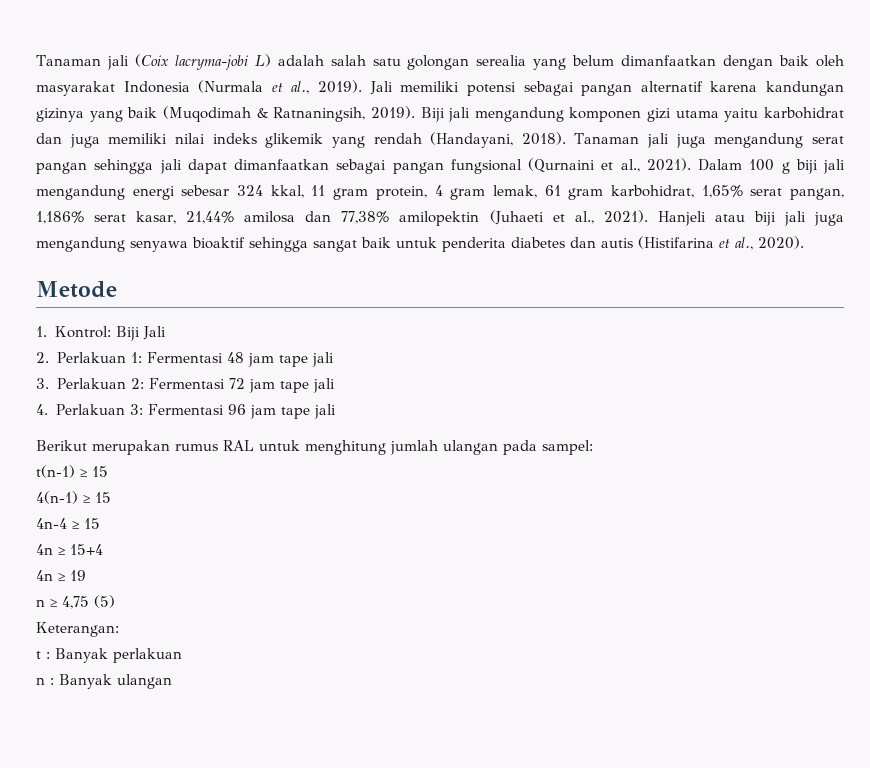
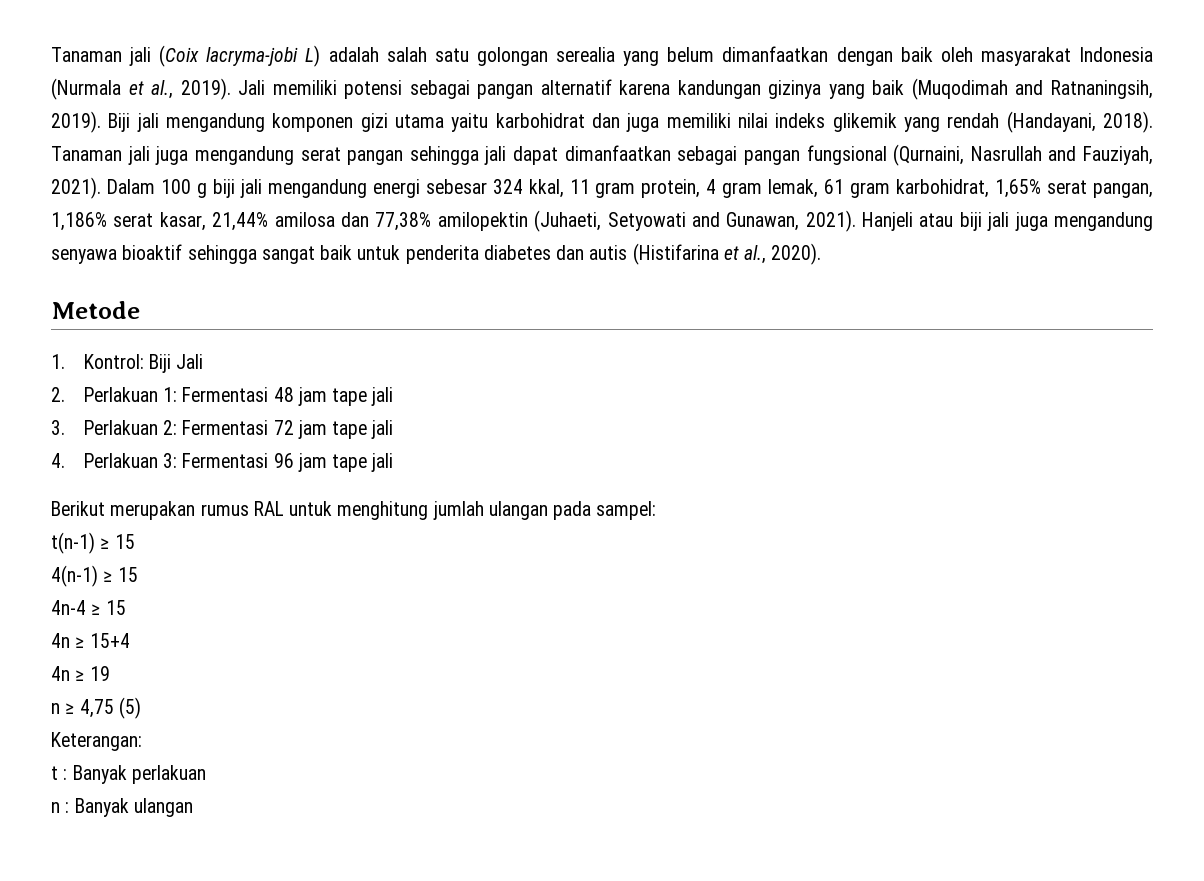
- Jali memiliki potensi sebagai pangan alternatif karena kandungan gizinya yang baik (Muqodimah & Ratnaningsih, 2019).
+ Jali memiliki potensi sebagai pangan alternatif karena kandungan gizinya yang baik (Muqodimah and Ratnaningsih, 2019).
- Tanaman jali juga mengandung serat pangan sehingga jali dapat dimanfaatkan sebagai pangan fungsional (Qurnaini et al., 2021).
+ Tanaman jali juga mengandung serat pangan sehingga jali dapat dimanfaatkan sebagai pangan fungsional (Qurnaini, Nasrullah and Fauziyah, 2021).
- Dalam 100 g biji jali mengandung energi sebesar 324 kkal, 11 gram protein, 4 gram lemak, 61 gram karbohidrat, 1,65% serat pangan, 1,186% serat kasar, 21,44% amilosa dan 77,38% amilopektin (Juhaeti et al., 2021).
+ Dalam 100 g biji jali mengandung energi sebesar 324 kkal, 11 gram protein, 4 gram lemak, 61 gram karbohidrat, 1,65% serat pangan, 1,186% serat kasar, 21,44% amilosa dan 77,38% amilopektin (Juhaeti, Setyowati and Gunawan, 2021).

